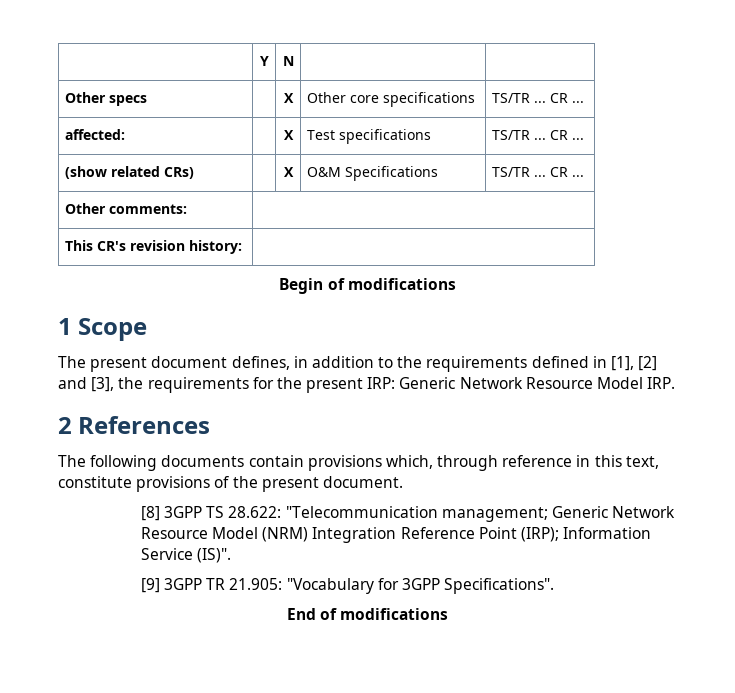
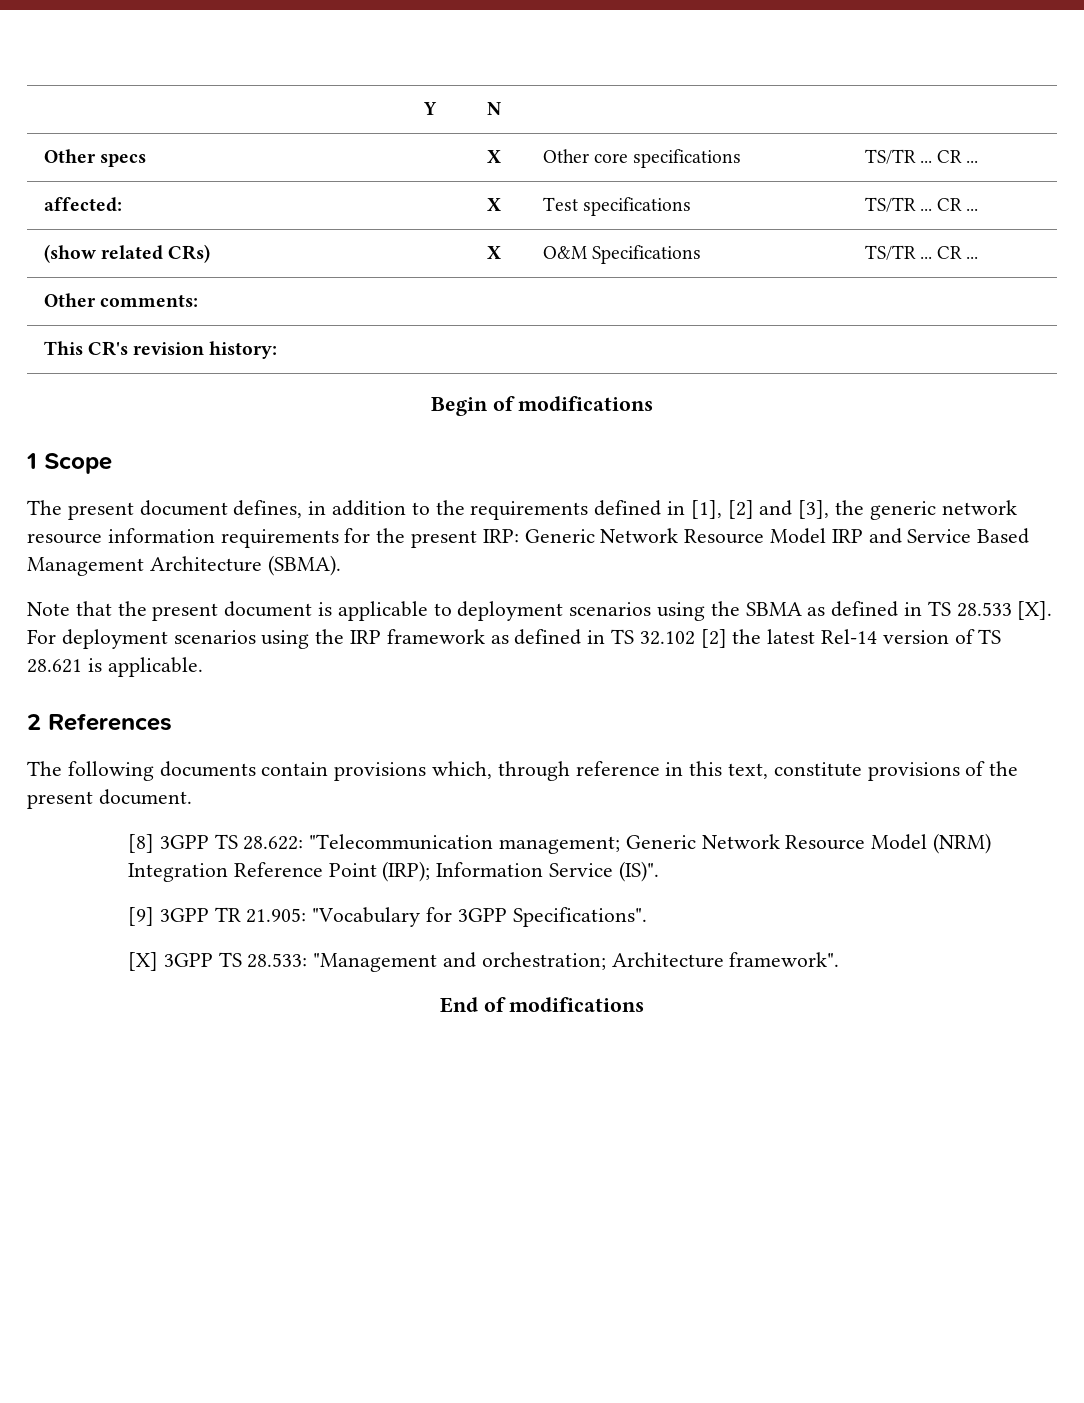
- The present document defines, in addition to the requirements defined in [1], [2] and [3], the requirements for the present IRP: Generic Network Resource Model IRP.
+ The present document defines, in addition to the requirements defined in [1], [2] and [3], the generic network resource information requirements for the present IRP: Generic Network Resource Model IRP and Service Based Management Architecture (SBMA).
+ Note that the present document is applicable to deployment scenarios using the SBMA as defined in TS 28.533 [X]. For deployment scenarios using the IRP framework as defined in TS 32.102 [2] the latest Rel-14 version of TS 28.621 is applicable.
+ [X] 3GPP TS 28.533: "Management and orchestration; Architecture framework".

